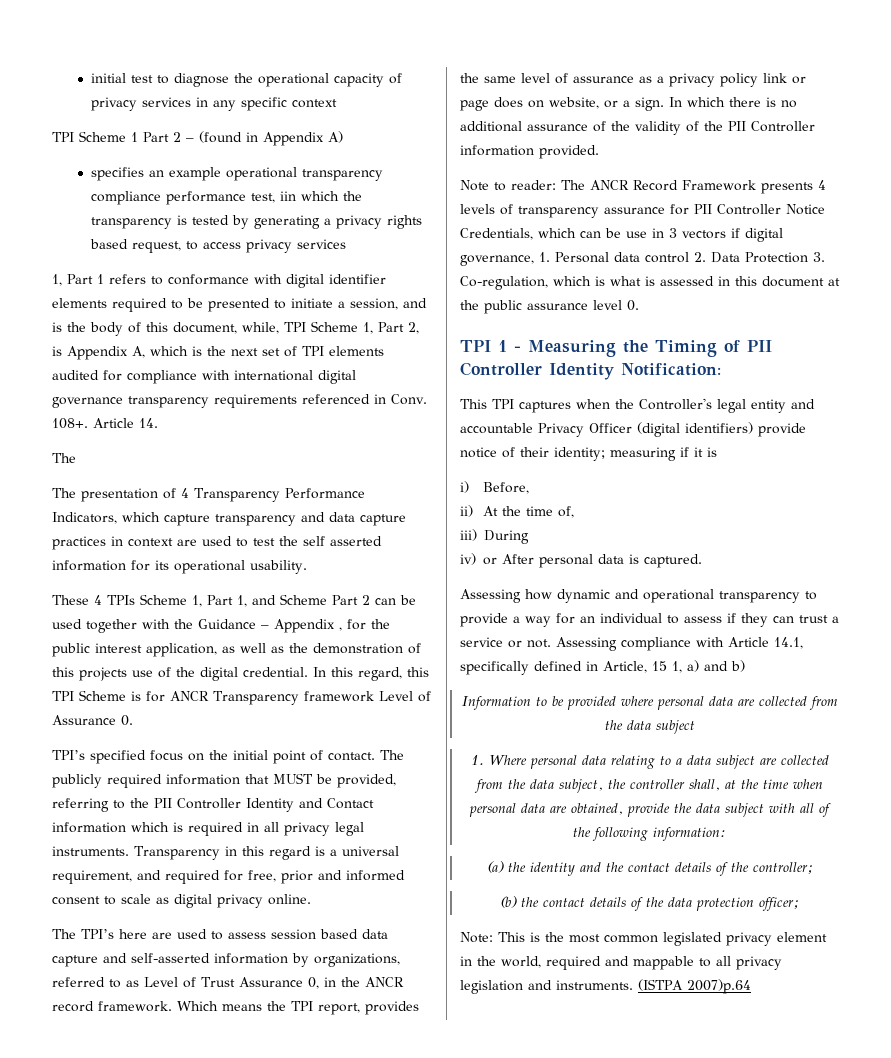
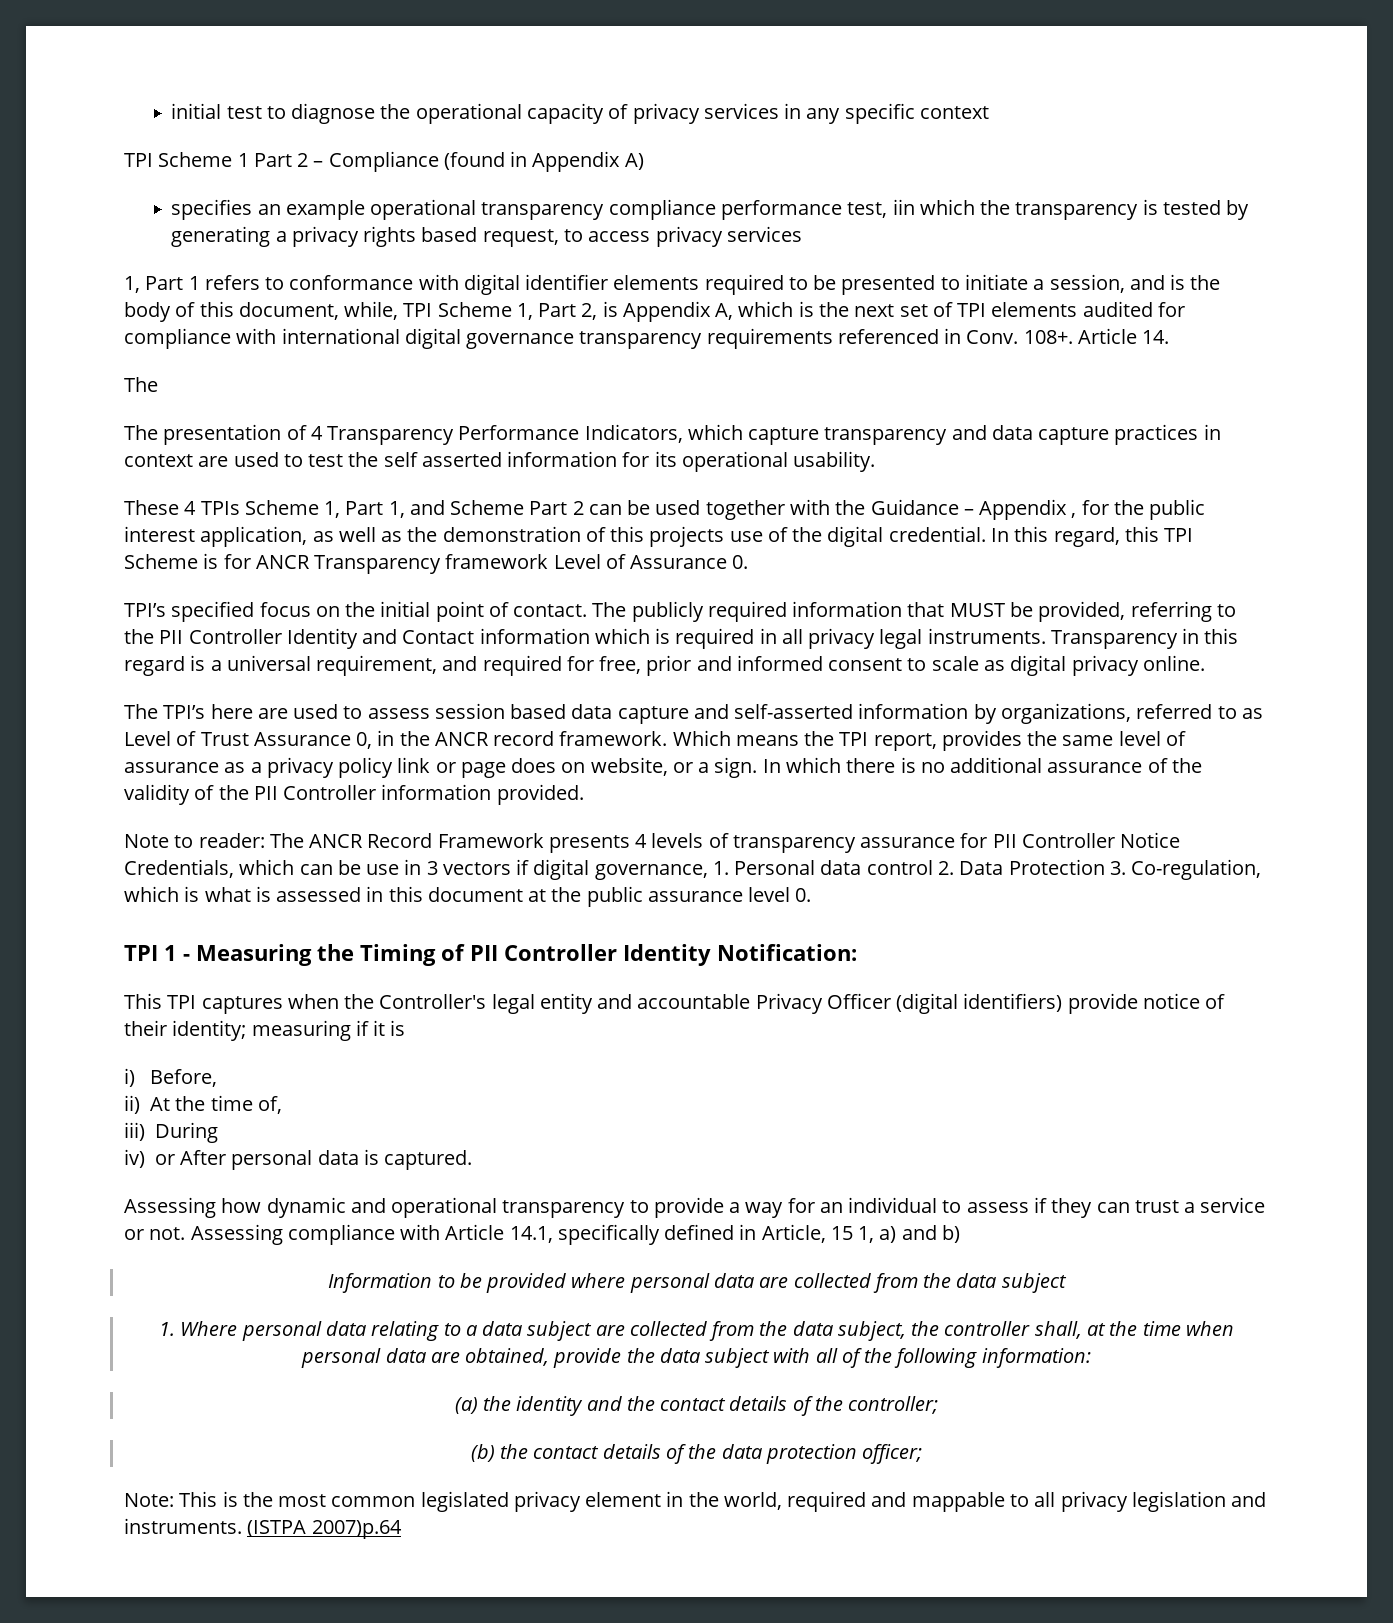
- TPI Scheme 1 Part 2 – (found in Appendix A)
+ TPI Scheme 1 Part 2 – Compliance (found in Appendix A)

